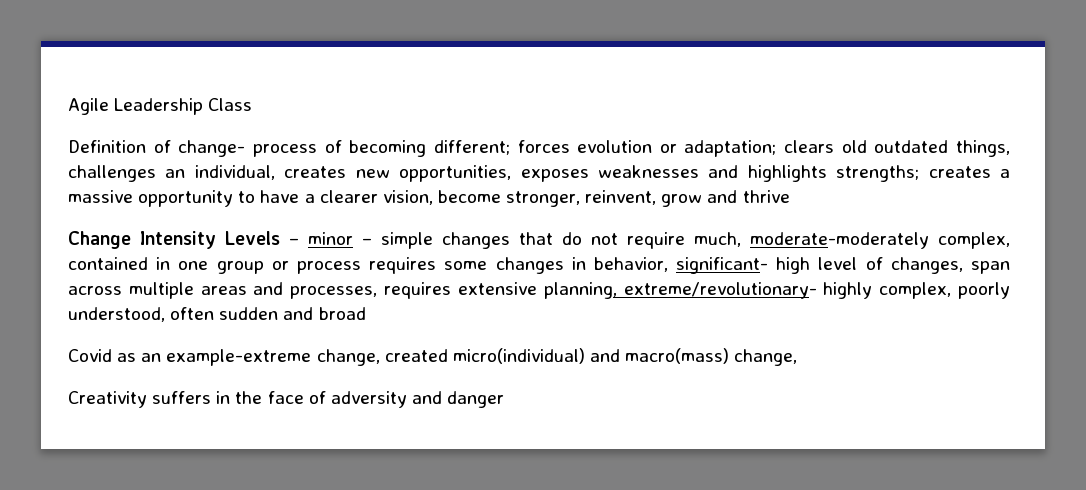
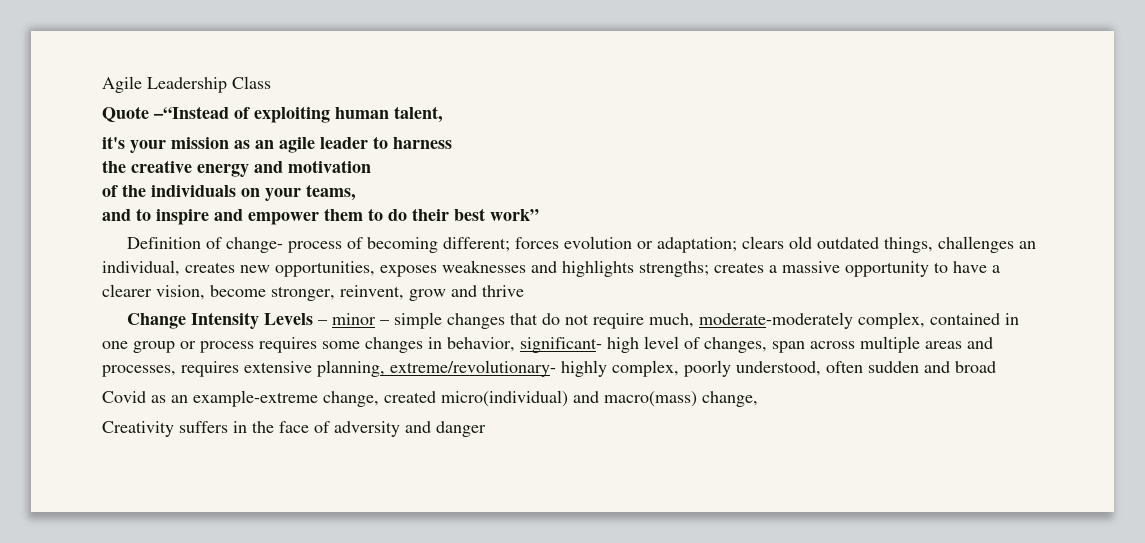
+ Quote –“Instead of exploiting human talent,
+ it's your mission as an agile leader to harness
+ the creative energy and motivation
+ of the individuals on your teams,
+ and to inspire and empower them to do their best work”

